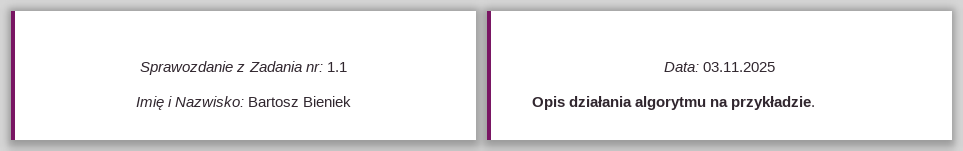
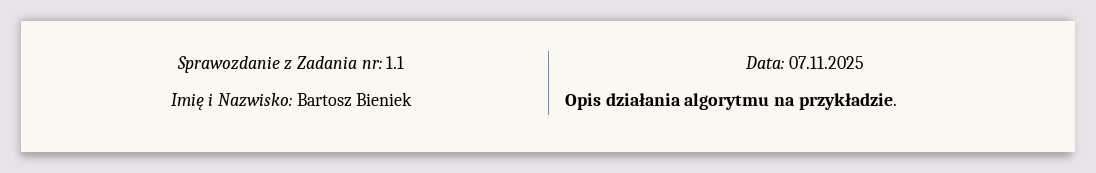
- Data: 03.11.2025
+ Data: 07.11.2025

